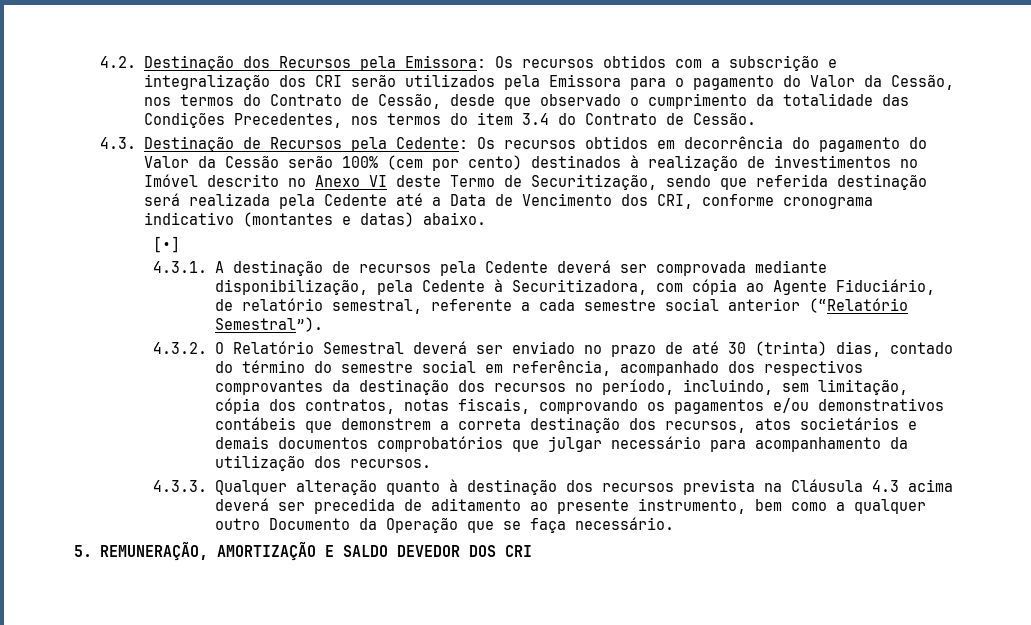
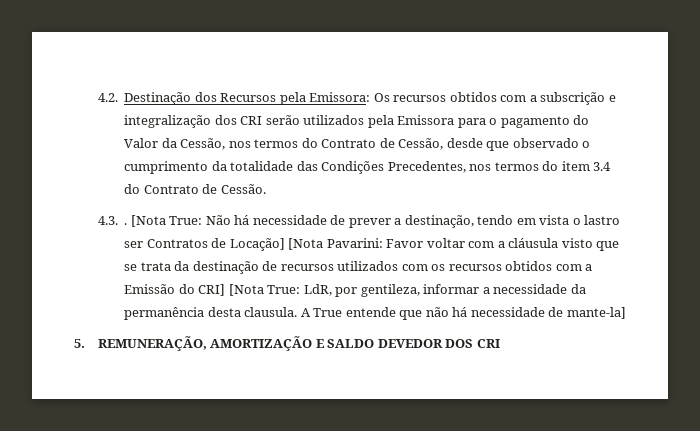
- 4.3. Destinação de Recursos pela Cedente: Os recursos obtidos em decorrência do pagamento do Valor da Cessão serão 100% (cem por cento) destinados à realização de investimentos no Imóvel descrito no Anexo VI deste Termo de Securitização, sendo que referida destinação será realizada pela Cedente até a Data de Vencimento dos CRI, conforme cronograma indicativo (montantes e datas) abaixo.
- [•]
- 4.3.1. A destinação de recursos pela Cedente deverá ser comprovada mediante disponibilização, pela Cedente à Securitizadora, com cópia ao Agente Fiduciário, de relatório semestral, referente a cada semestre social anterior (“Relatório Semestral”).
- 4.3.2. O Relatório Semestral deverá ser enviado no prazo de até 30 (trinta) dias, contado do término do semestre social em referência, acompanhado dos respectivos comprovantes da destinação dos recursos no período, incluindo, sem limitação, cópia dos contratos, notas fiscais, comprovando os pagamentos e/ou demonstrativos contábeis que demonstrem a correta destinação dos recursos, atos societários e demais documentos comprobatórios que julgar necessário para acompanhamento da utilização dos recursos.
- 4.3.3. Qualquer alteração quanto à destinação dos recursos prevista na Cláusula 4.3 acima deverá ser precedida de aditamento ao presente instrumento, bem como a qualquer outro Documento da Operação que se faça necessário.
+ 4.3. . [Nota True: Não há necessidade de prever a destinação, tendo em vista o lastro ser Contratos de Locação] [Nota Pavarini: Favor voltar com a cláusula visto que se trata da destinação de recursos utilizados com os recursos obtidos com a Emissão do CRI] [Nota True: LdR, por gentileza, informar a necessidade da permanência desta clausula. A True entende que não há necessidade de mante-la]

